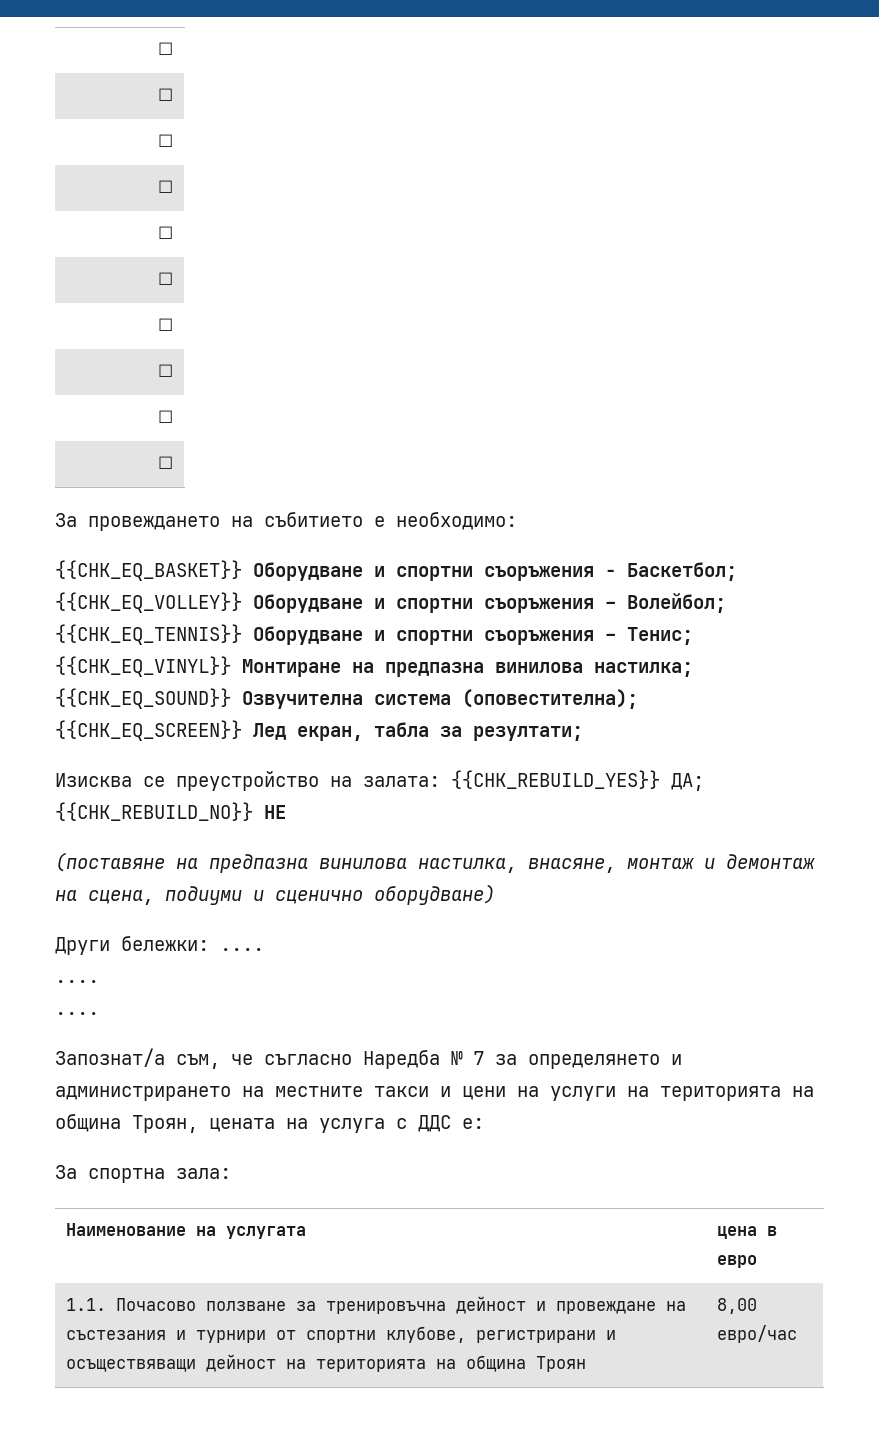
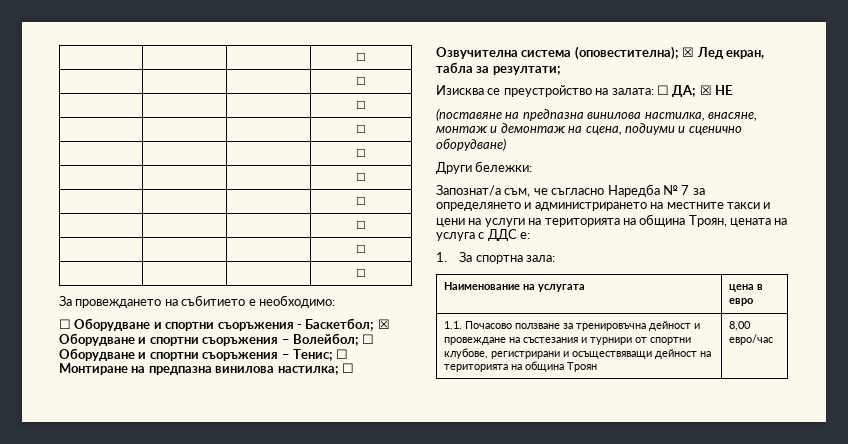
- {{CHK_EQ_BASKET}} Оборудване и спортни съоръжения - Баскетбол; {{CHK_EQ_VOLLEY}} Оборудване и спортни съоръжения – Волейбол; {{CHK_EQ_TENNIS}} Оборудване и спортни съоръжения – Тенис; {{CHK_EQ_VINYL}} Монтиране на предпазна винилова настилка; {{CHK_EQ_SOUND}} Озвучителна система (оповестителна); {{CHK_EQ_SCREEN}} Лед екран, табла за резултати;
+ ☐ Оборудване и спортни съоръжения - Баскетбол; ☒ Оборудване и спортни съоръжения – Волейбол; ☐ Оборудване и спортни съоръжения – Тенис; ☐ Монтиране на предпазна винилова настилка; ☐ Озвучителна система (оповестителна); ☒ Лед екран, табла за резултати;
- Изисква се преустройство на залата: {{CHK_REBUILD_YES}} ДА; {{CHK_REBUILD_NO}} НЕ
+ Изисква се преустройство на залата: ☐ ДА; ☒ НЕ
- Други бележки: ....
- ....
- ....
+ Други бележки:
- За спортна зала:
+ 1. За спортна зала:

